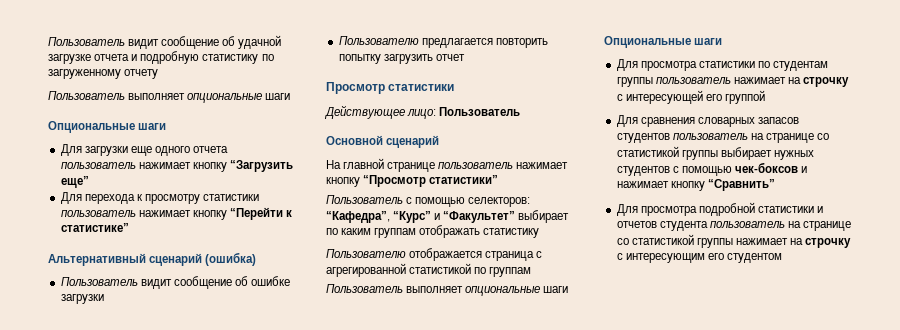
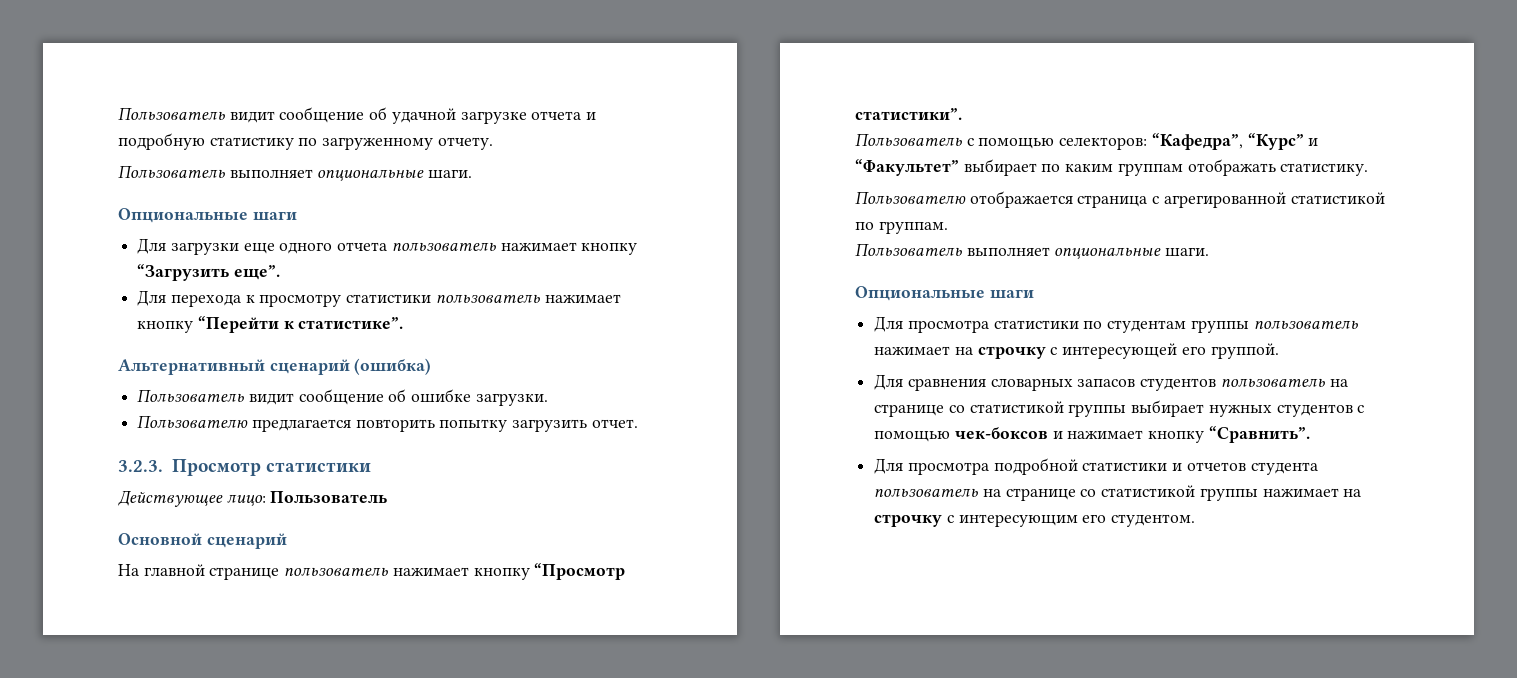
- Пользователь видит сообщение об удачной загрузке отчета и подробную статистику по загруженному отчету
- Пользователь выполняет опциональные шаги
+ Пользователь видит сообщение об удачной загрузке отчета и подробную статистику по загруженному отчету.
+ Пользователь выполняет опциональные шаги.
- Для загрузки еще одного отчета пользователь нажимает кнопку “Загрузить еще”
+ Для загрузки еще одного отчета пользователь нажимает кнопку “Загрузить еще”.
- Для перехода к просмотру статистики пользователь нажимает кнопку “Перейти к статистике”
+ Для перехода к просмотру статистики пользователь нажимает кнопку “Перейти к статистике”.
- Пользователь видит сообщение об ошибке загрузки
+ Пользователь видит сообщение об ошибке загрузки.
- Пользователю предлагается повторить попытку загрузить отчет
- Просмотр статистики
+ Пользователю предлагается повторить попытку загрузить отчет.
+ 3.2.3. Просмотр статистики
- На главной странице пользователь нажимает кнопку “Просмотр статистики”
+ На главной странице пользователь нажимает кнопку “Просмотр статистики”.
- Пользователь с помощью селекторов: “Кафедра”, “Курс” и “Факультет” выбирает по каким группам отображать статистику
+ Пользователь с помощью селекторов: “Кафедра”, “Курс” и “Факультет” выбирает по каким группам отображать статистику.
- Пользователю отображается страница с агрегированной статистикой по группам
- Пользователь выполняет опциональные шаги
+ Пользователю отображается страница с агрегированной статистикой по группам.
+ Пользователь выполняет опциональные шаги.
- Для просмотра статистики по студентам группы пользователь нажимает на строчку с интересующей его группой
+ Для просмотра статистики по студентам группы пользователь нажимает на строчку с интересующей его группой.
- Для сравнения словарных запасов студентов пользователь на странице со статистикой группы выбирает нужных студентов с помощью чек-боксов и нажимает кнопку “Сравнить”
+ Для сравнения словарных запасов студентов пользователь на странице со статистикой группы выбирает нужных студентов с помощью чек-боксов и нажимает кнопку “Сравнить”.
- Для просмотра подробной статистики и отчетов студента пользователь на странице со статистикой группы нажимает на строчку с интересующим его студентом
+ Для просмотра подробной статистики и отчетов студента пользователь на странице со статистикой группы нажимает на строчку с интересующим его студентом.

